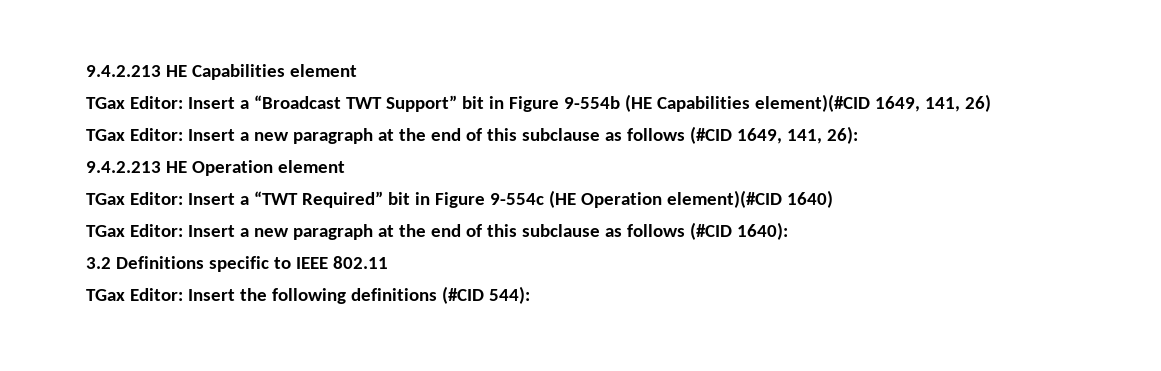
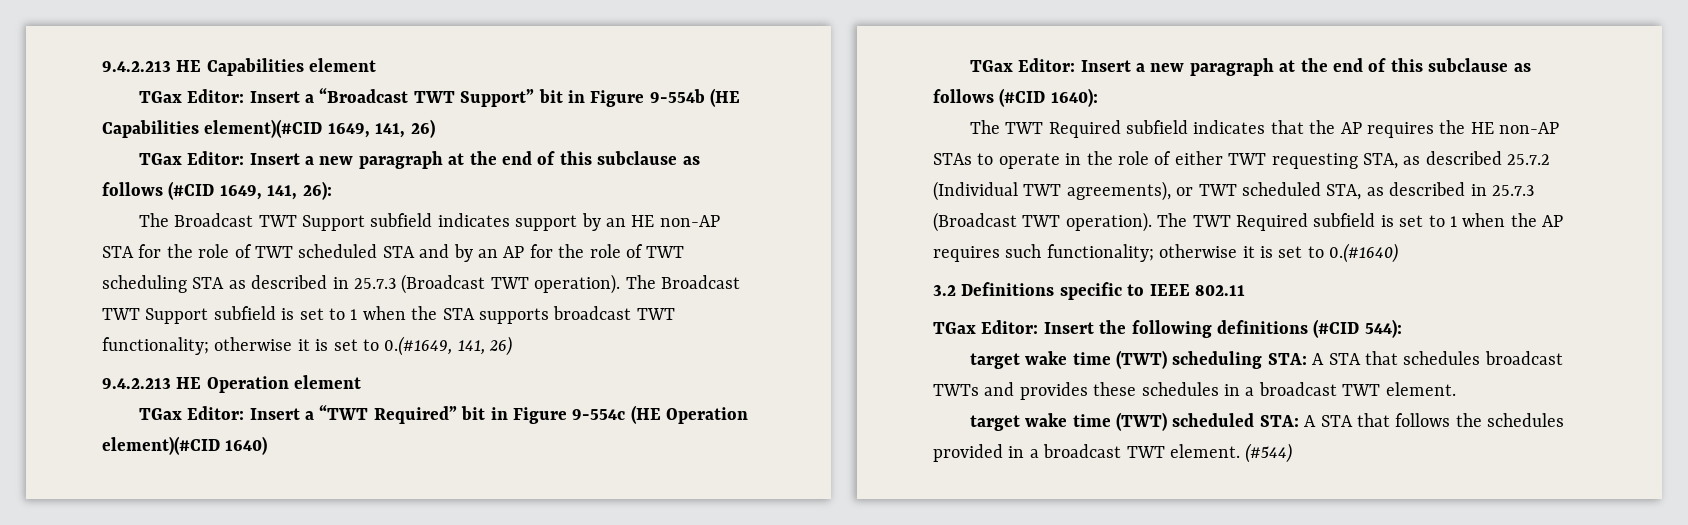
+ The Broadcast TWT Support subfield indicates support by an HE non-AP STA for the role of TWT scheduled STA and by an AP for the role of TWT scheduling STA as described in 25.7.3 (Broadcast TWT operation). The Broadcast TWT Support subfield is set to 1 when the STA supports broadcast TWT functionality; otherwise it is set to 0.(#1649, 141, 26)
+ The TWT Required subfield indicates that the AP requires the HE non-AP STAs to operate in the role of either TWT requesting STA, as described 25.7.2 (Individual TWT agreements), or TWT scheduled STA, as described in 25.7.3 (Broadcast TWT operation). The TWT Required subfield is set to 1 when the AP requires such functionality; otherwise it is set to 0.(#1640)
+ target wake time (TWT) scheduling STA: A STA that schedules broadcast TWTs and provides these schedules in a broadcast TWT element.
+ target wake time (TWT) scheduled STA: A STA that follows the schedules provided in a broadcast TWT element. (#544)

